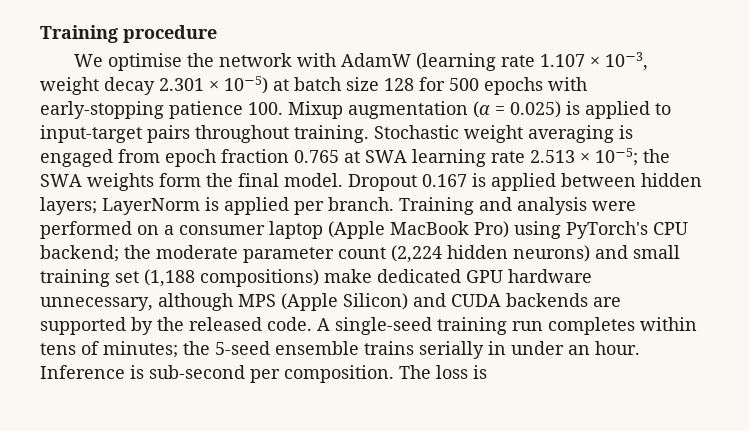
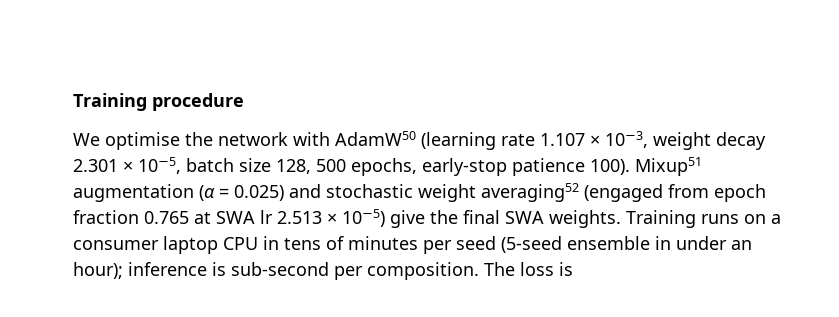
- We optimise the network with AdamW (learning rate 1.107 × 10−3, weight decay 2.301 × 10−5) at batch size 128 for 500 epochs with early-stopping patience 100. Mixup augmentation (α = 0.025) is applied to input-target pairs throughout training. Stochastic weight averaging is engaged from epoch fraction 0.765 at SWA learning rate 2.513 × 10−5; the SWA weights form the final model. Dropout 0.167 is applied between hidden layers; LayerNorm is applied per branch. Training and analysis were performed on a consumer laptop (Apple MacBook Pro) using PyTorch's CPU backend; the moderate parameter count (2,224 hidden neurons) and small training set (1,188 compositions) make dedicated GPU hardware unnecessary, although MPS (Apple Silicon) and CUDA backends are supported by the released code. A single-seed training run completes within tens of minutes; the 5-seed ensemble trains serially in under an hour. Inference is sub-second per composition.
+ We optimise the network with AdamW50 (learning rate 1.107 × 10−3, weight decay 2.301 × 10−5, batch size 128, 500 epochs, early-stop patience 100). Mixup51 augmentation (α = 0.025) and stochastic weight averaging52 (engaged from epoch fraction 0.765 at SWA lr 2.513 × 10−5) give the final SWA weights. Training runs on a consumer laptop CPU in tens of minutes per seed (5-seed ensemble in under an hour); inference is sub-second per composition.

